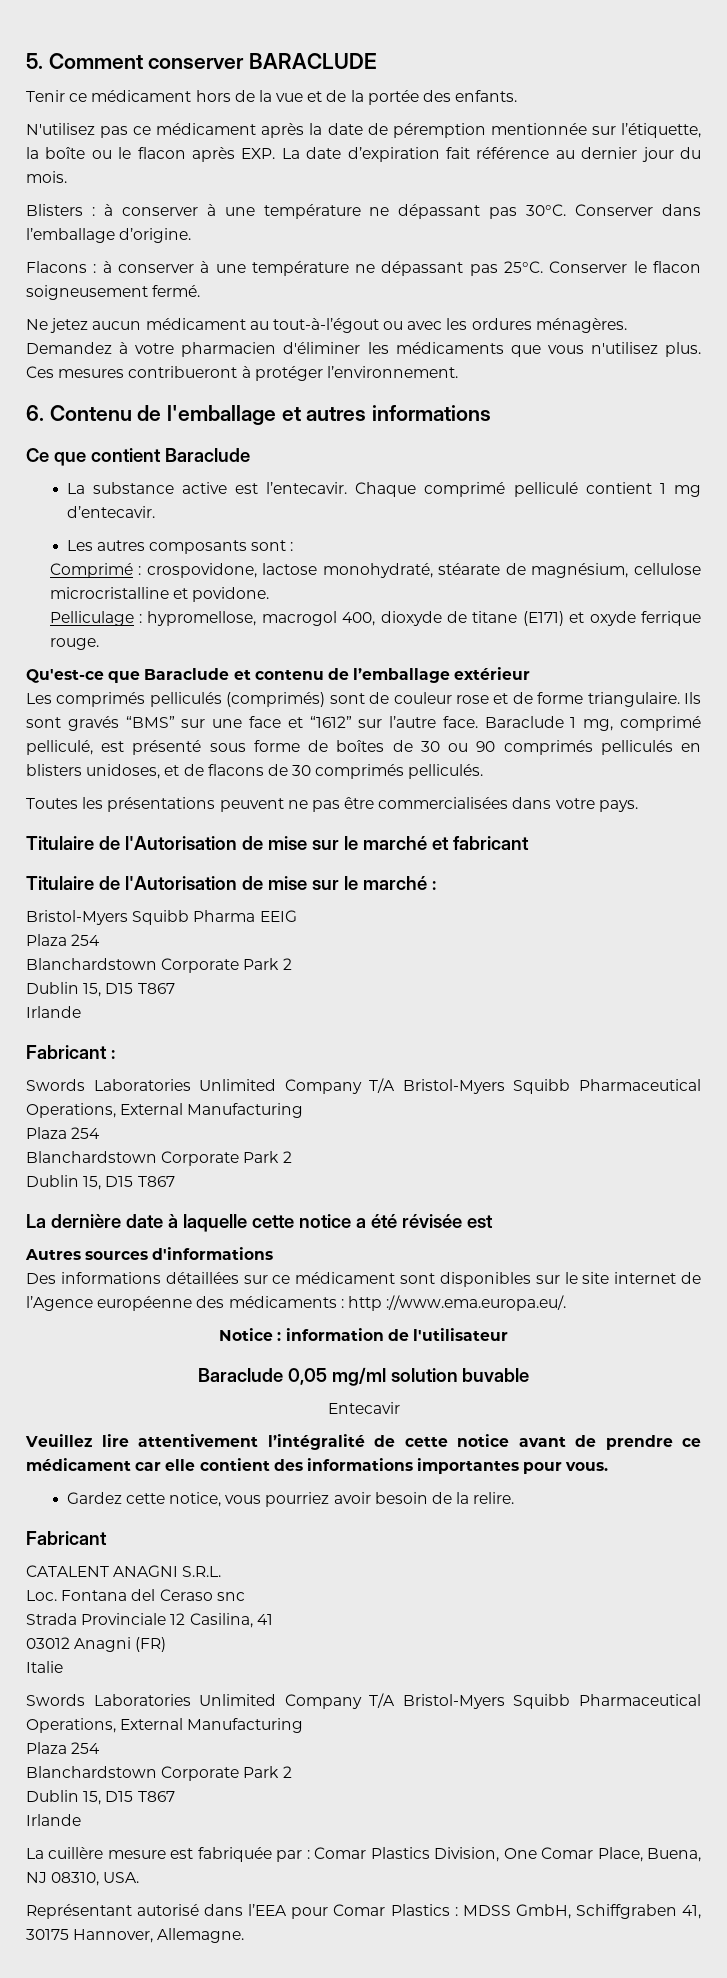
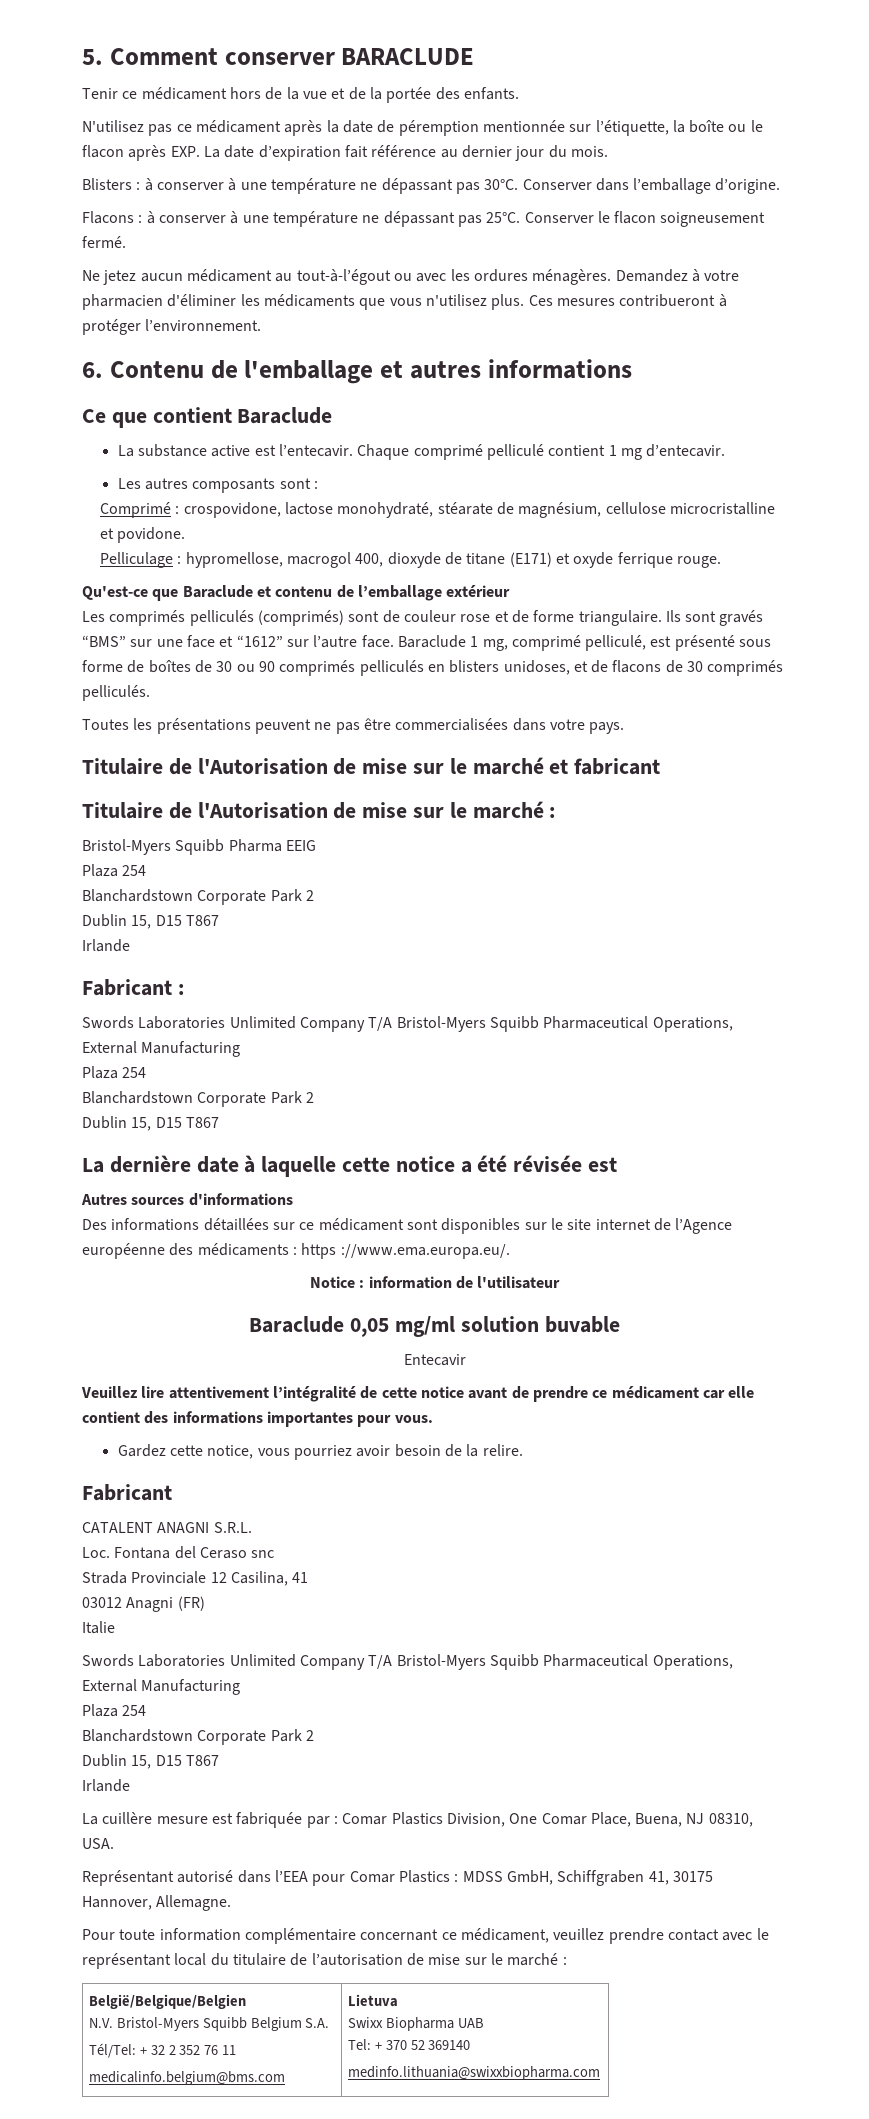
- Des informations détaillées sur ce médicament sont disponibles sur le site internet de l’Agence européenne des médicaments : http ://www.ema.europa.eu/.
+ Des informations détaillées sur ce médicament sont disponibles sur le site internet de l’Agence européenne des médicaments : https ://www.ema.europa.eu/.
+ Pour toute information complémentaire concernant ce médicament, veuillez prendre contact avec le représentant local du titulaire de l’autorisation de mise sur le marché :
+ België/Belgique/Belgien
+ N.V. Bristol-Myers Squibb Belgium S.A.
+ Tél/Tel: + 32 2 352 76 11
+ medicalinfo.belgium@bms.com | Lietuva
+ Swixx Biopharma UAB
+ Tel: + 370 52 369140
+ medinfo.lithuania@swixxbiopharma.com

